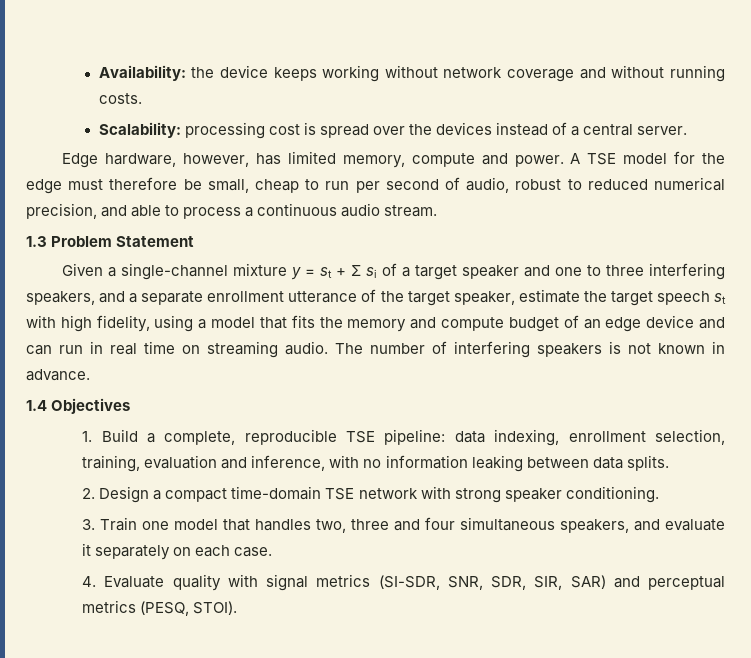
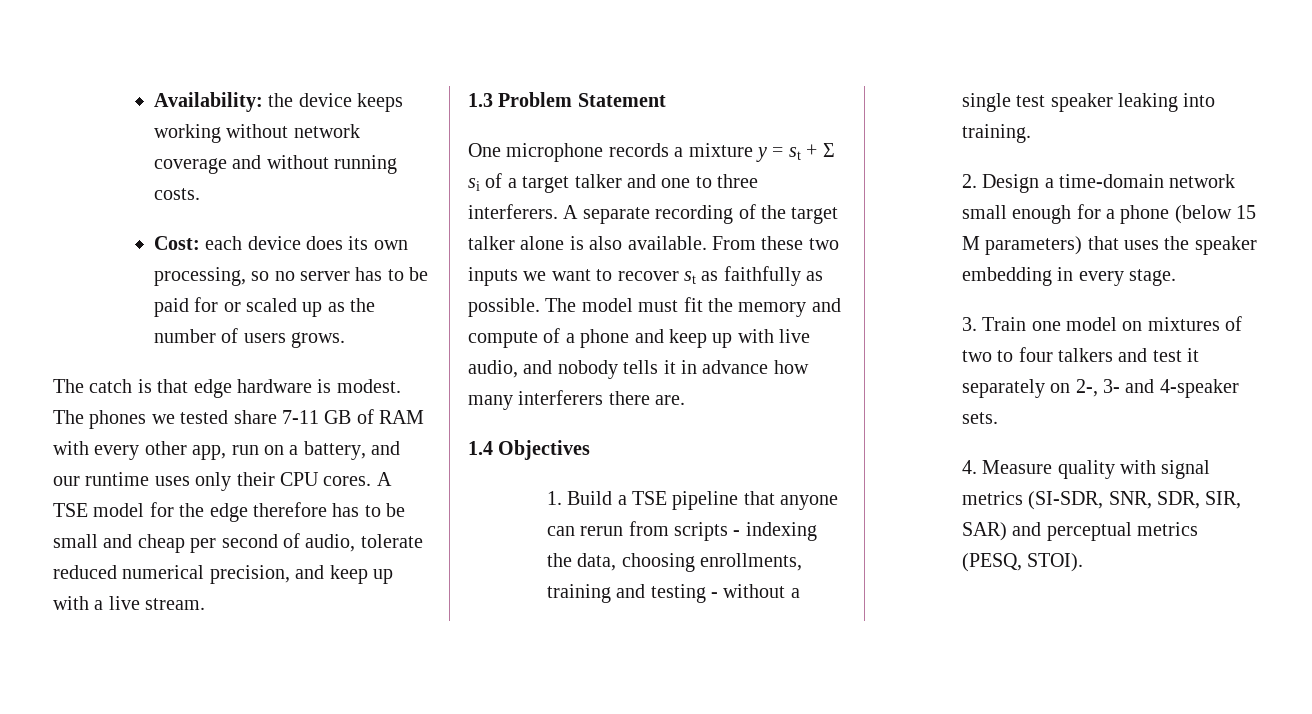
- Scalability: processing cost is spread over the devices instead of a central server.
- Edge hardware, however, has limited memory, compute and power.
+ Cost: each device does its own processing, so no server has to be paid for or scaled up as the number of users grows.
+ The catch is that edge hardware is modest. The phones we tested share 7-11 GB of RAM with every other app, run on a battery, and our runtime uses only their CPU cores.
- A TSE model for the edge must therefore be small, cheap to run per second of audio, robust to reduced numerical precision, and able to process a continuous audio stream.
+ A TSE model for the edge therefore has to be small and cheap per second of audio, tolerate reduced numerical precision, and keep up with a live stream.
- Given a single-channel mixture y = st + Σ si of a target speaker and one to three interfering speakers, and a separate enrollment utterance of the target speaker, estimate the target speech st with high fidelity, using a model that fits the memory and compute budget of an edge device and can run in real time on streaming audio. The number of interfering speakers is not known in advance.
+ One microphone records a mixture y = st + Σ si of a target talker and one to three interferers. A separate recording of the target talker alone is also available. From these two inputs we want to recover st as faithfully as possible. The model must fit the memory and compute of a phone and keep up with live audio, and nobody tells it in advance how many interferers there are.
- 1. Build a complete, reproducible TSE pipeline: data indexing, enrollment selection, training, evaluation and inference, with no information leaking between data splits.
- 2. Design a compact time-domain TSE network with strong speaker conditioning.
- 3. Train one model that handles two, three and four simultaneous speakers, and evaluate it separately on each case.
+ 1. Build a TSE pipeline that anyone can rerun from scripts - indexing the data, choosing enrollments, training and testing - without a single test speaker leaking into training.
+ 2. Design a time-domain network small enough for a phone (below 15 M parameters) that uses the speaker embedding in every stage.
+ 3. Train one model on mixtures of two to four talkers and test it separately on 2-, 3- and 4-speaker sets.
- 4. Evaluate quality with signal metrics (SI-SDR, SNR, SDR, SIR, SAR) and perceptual metrics (PESQ, STOI).
+ 4. Measure quality with signal metrics (SI-SDR, SNR, SDR, SIR, SAR) and perceptual metrics (PESQ, STOI).

